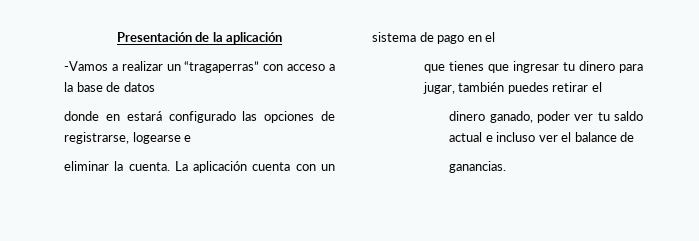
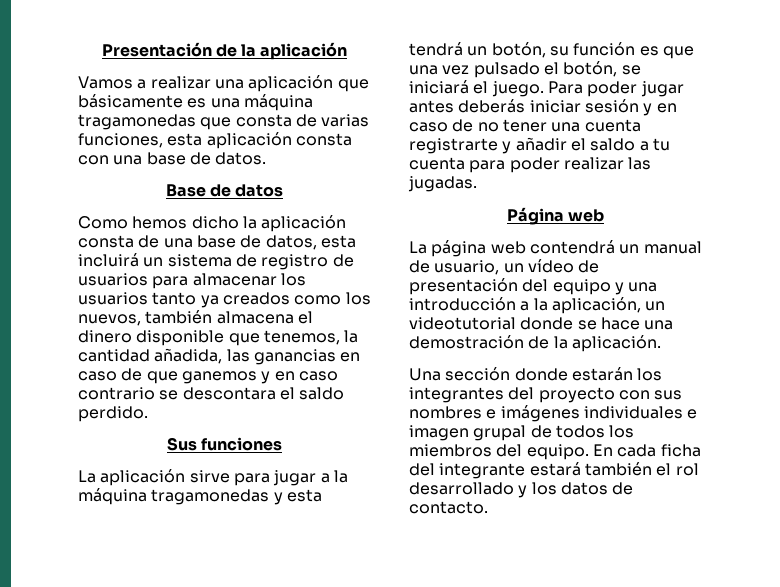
- -Vamos a realizar un “tragaperras” con acceso a la base de datos
- donde en estará configurado las opciones de registrarse, logearse e
- eliminar la cuenta. La aplicación cuenta con un sistema de pago en el
- que tienes que ingresar tu dinero para jugar, también puedes retirar el
- dinero ganado, poder ver tu saldo actual e incluso ver el balance de
- ganancias.
+ Vamos a realizar una aplicación que básicamente es una máquina tragamonedas que consta de varias funciones, esta aplicación consta con una base de datos.
+ Base de datos
+ Como hemos dicho la aplicación consta de una base de datos, esta incluirá un sistema de registro de usuarios para almacenar los usuarios tanto ya creados como los nuevos, también almacena el dinero disponible que tenemos, la cantidad añadida, las ganancias en caso de que ganemos y en caso contrario se descontara el saldo perdido.
+ Sus funciones
+ La aplicación sirve para jugar a la máquina tragamonedas y esta tendrá un botón, su función es que una vez pulsado el botón, se iniciará el juego. Para poder jugar antes deberás iniciar sesión y en caso de no tener una cuenta registrarte y añadir el saldo a tu cuenta para poder realizar las jugadas.
+ Página web
+ La página web contendrá un manual de usuario, un vídeo de presentación del equipo y una introducción a la aplicación, un videotutorial donde se hace una demostración de la aplicación.
+ Una sección donde estarán los integrantes del proyecto con sus nombres e imágenes individuales e imagen grupal de todos los miembros del equipo. En cada ficha del integrante estará también el rol desarrollado y los datos de contacto.

